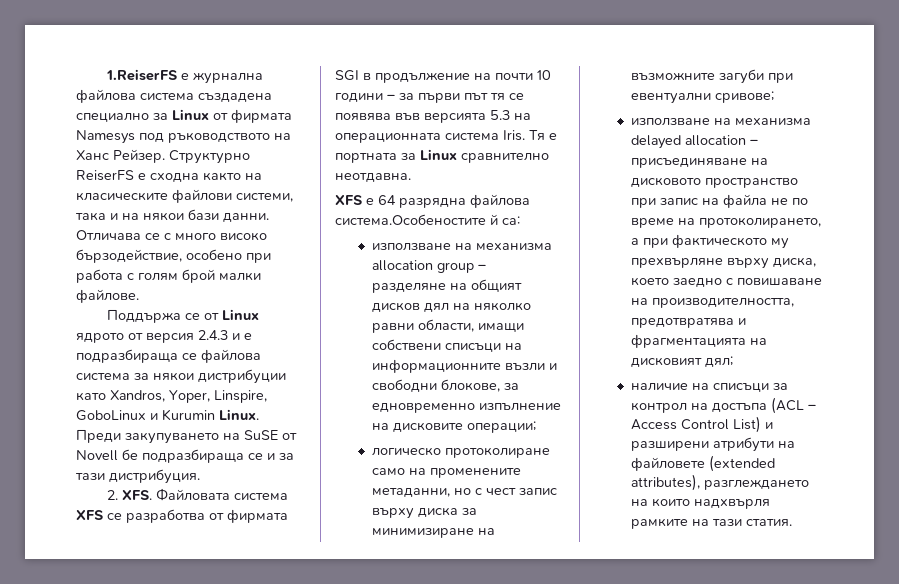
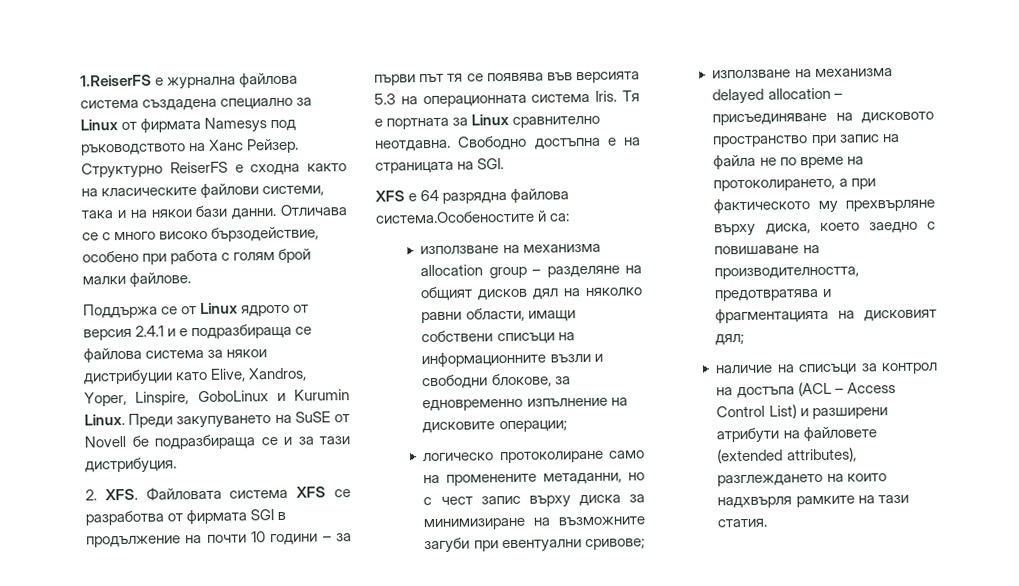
- Поддържа се от Linux ядрото от версия 2.4.3 и е подразбираща се файлова система за някои дистрибуции като Xandros, Yoper, Linspire, GoboLinux и Kurumin Linux.
+ Поддържа се от Linux ядрото от версия 2.4.1 и е подразбираща се файлова система за някои дистрибуции като Elive, Xandros, Yoper, Linspire, GoboLinux и Kurumin Linux.
+ Свободно достъпна е на страницата на SGI.

